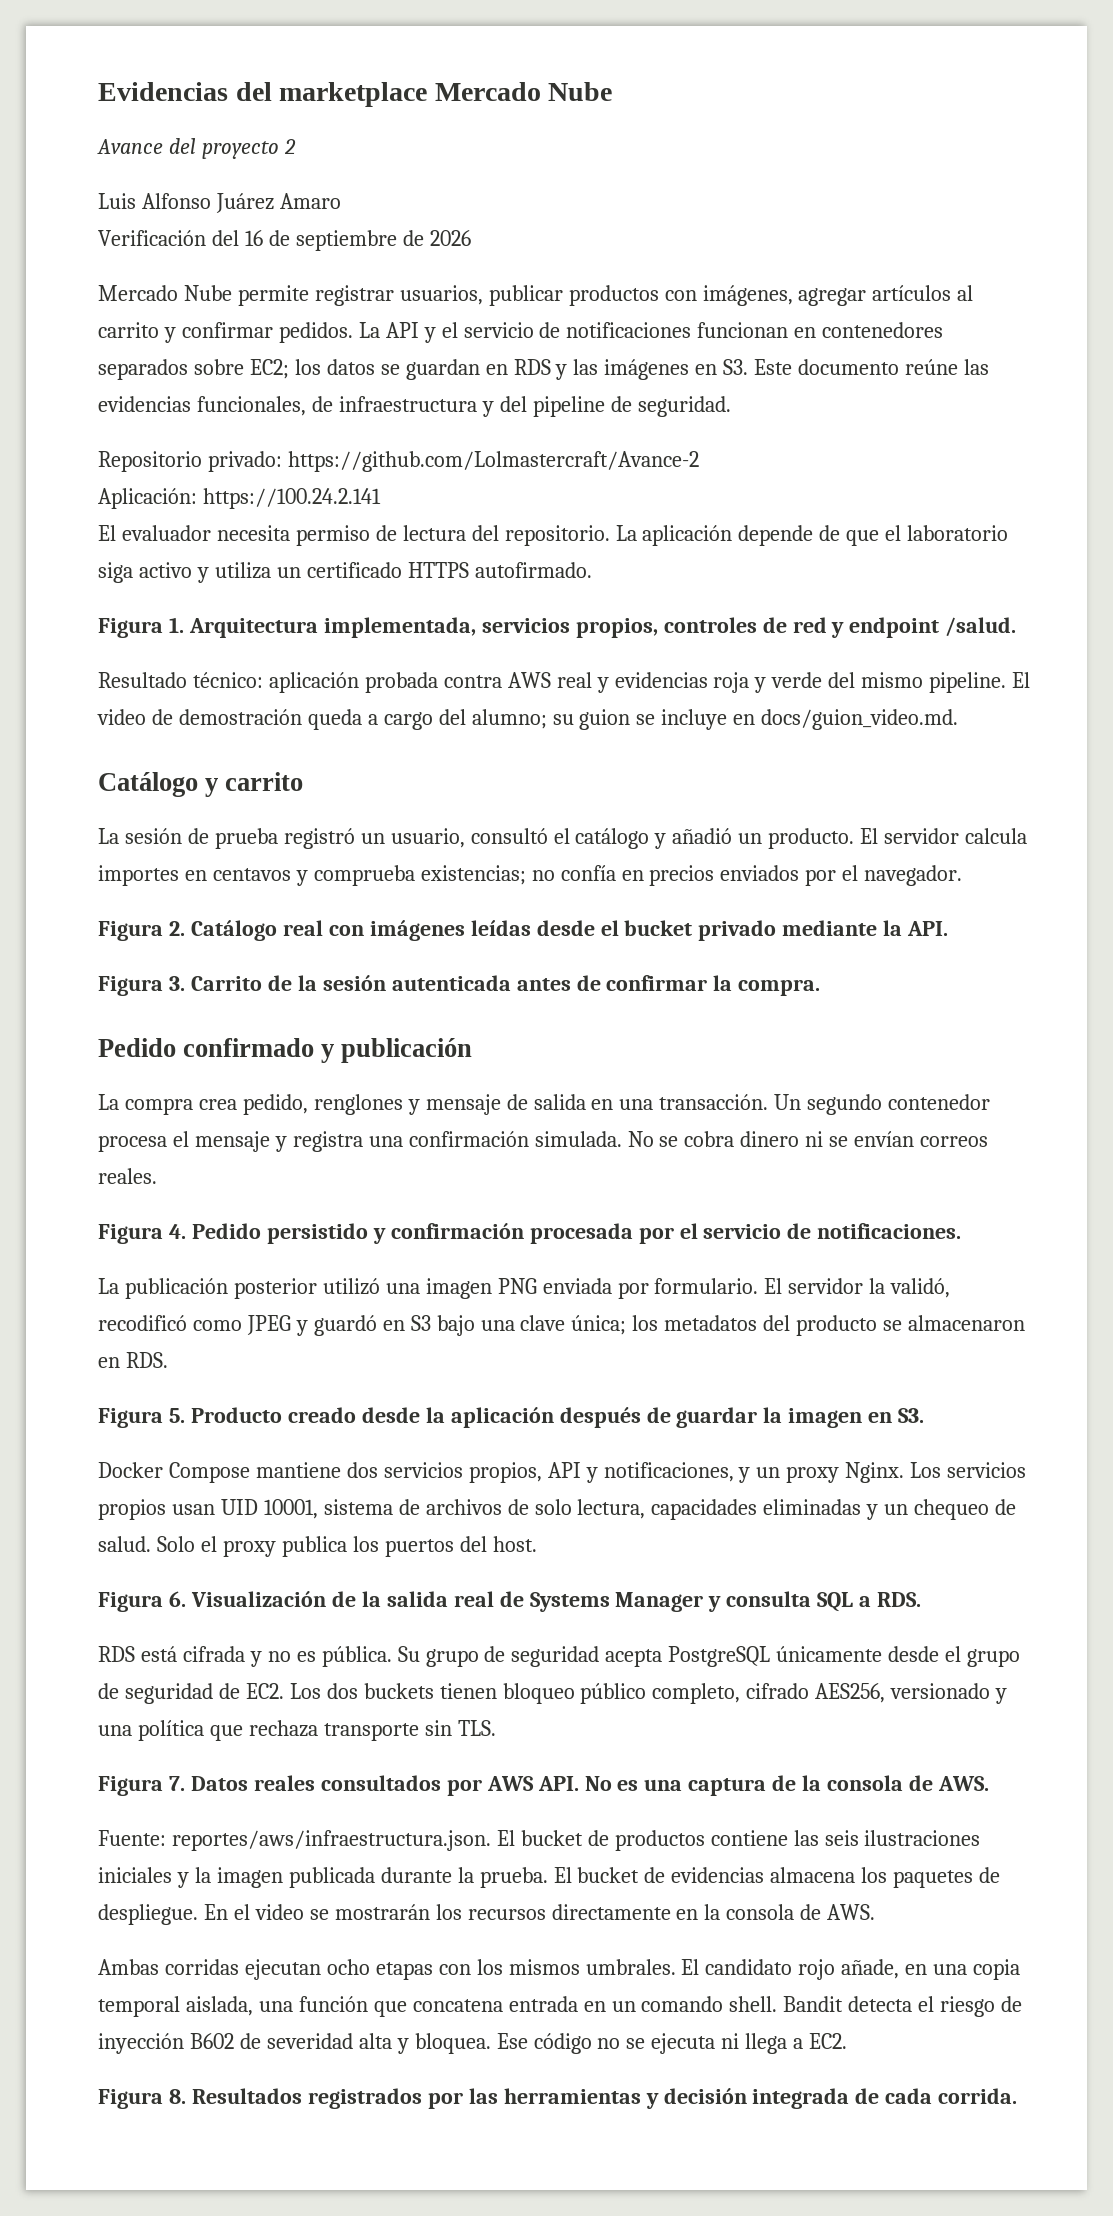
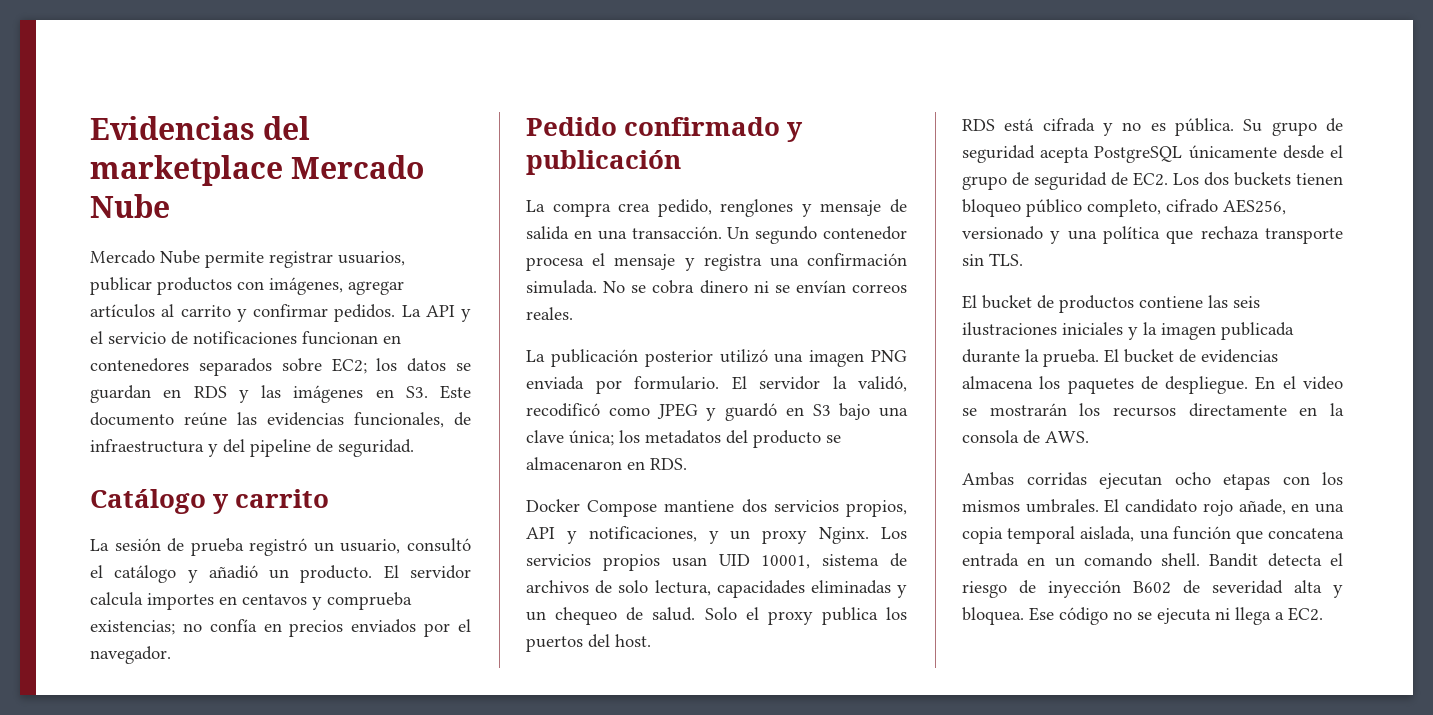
- Avance del proyecto 2
- Luis Alfonso Juárez Amaro
- Verificación del 16 de septiembre de 2026
- Repositorio privado: https://github.com/Lolmastercraft/Avance-2
- Aplicación: https://100.24.2.141
- El evaluador necesita permiso de lectura del repositorio. La aplicación depende de que el laboratorio siga activo y utiliza un certificado HTTPS autofirmado.
- Figura 1. Arquitectura implementada, servicios propios, controles de red y endpoint /salud.
- Resultado técnico: aplicación probada contra AWS real y evidencias roja y verde del mismo pipeline. El video de demostración queda a cargo del alumno; su guion se incluye en docs/guion_video.md.
- Figura 2. Catálogo real con imágenes leídas desde el bucket privado mediante la API.
- Figura 3. Carrito de la sesión autenticada antes de confirmar la compra.
- Figura 4. Pedido persistido y confirmación procesada por el servicio de notificaciones.
- Figura 5. Producto creado desde la aplicación después de guardar la imagen en S3.
- Figura 6. Visualización de la salida real de Systems Manager y consulta SQL a RDS.
- Figura 7. Datos reales consultados por AWS API. No es una captura de la consola de AWS.
- Fuente: reportes/aws/infraestructura.json. El bucket de productos contiene las seis ilustraciones iniciales y la imagen publicada durante la prueba.
+ El bucket de productos contiene las seis ilustraciones iniciales y la imagen publicada durante la prueba.
- Figura 8. Resultados registrados por las herramientas y decisión integrada de cada corrida.

